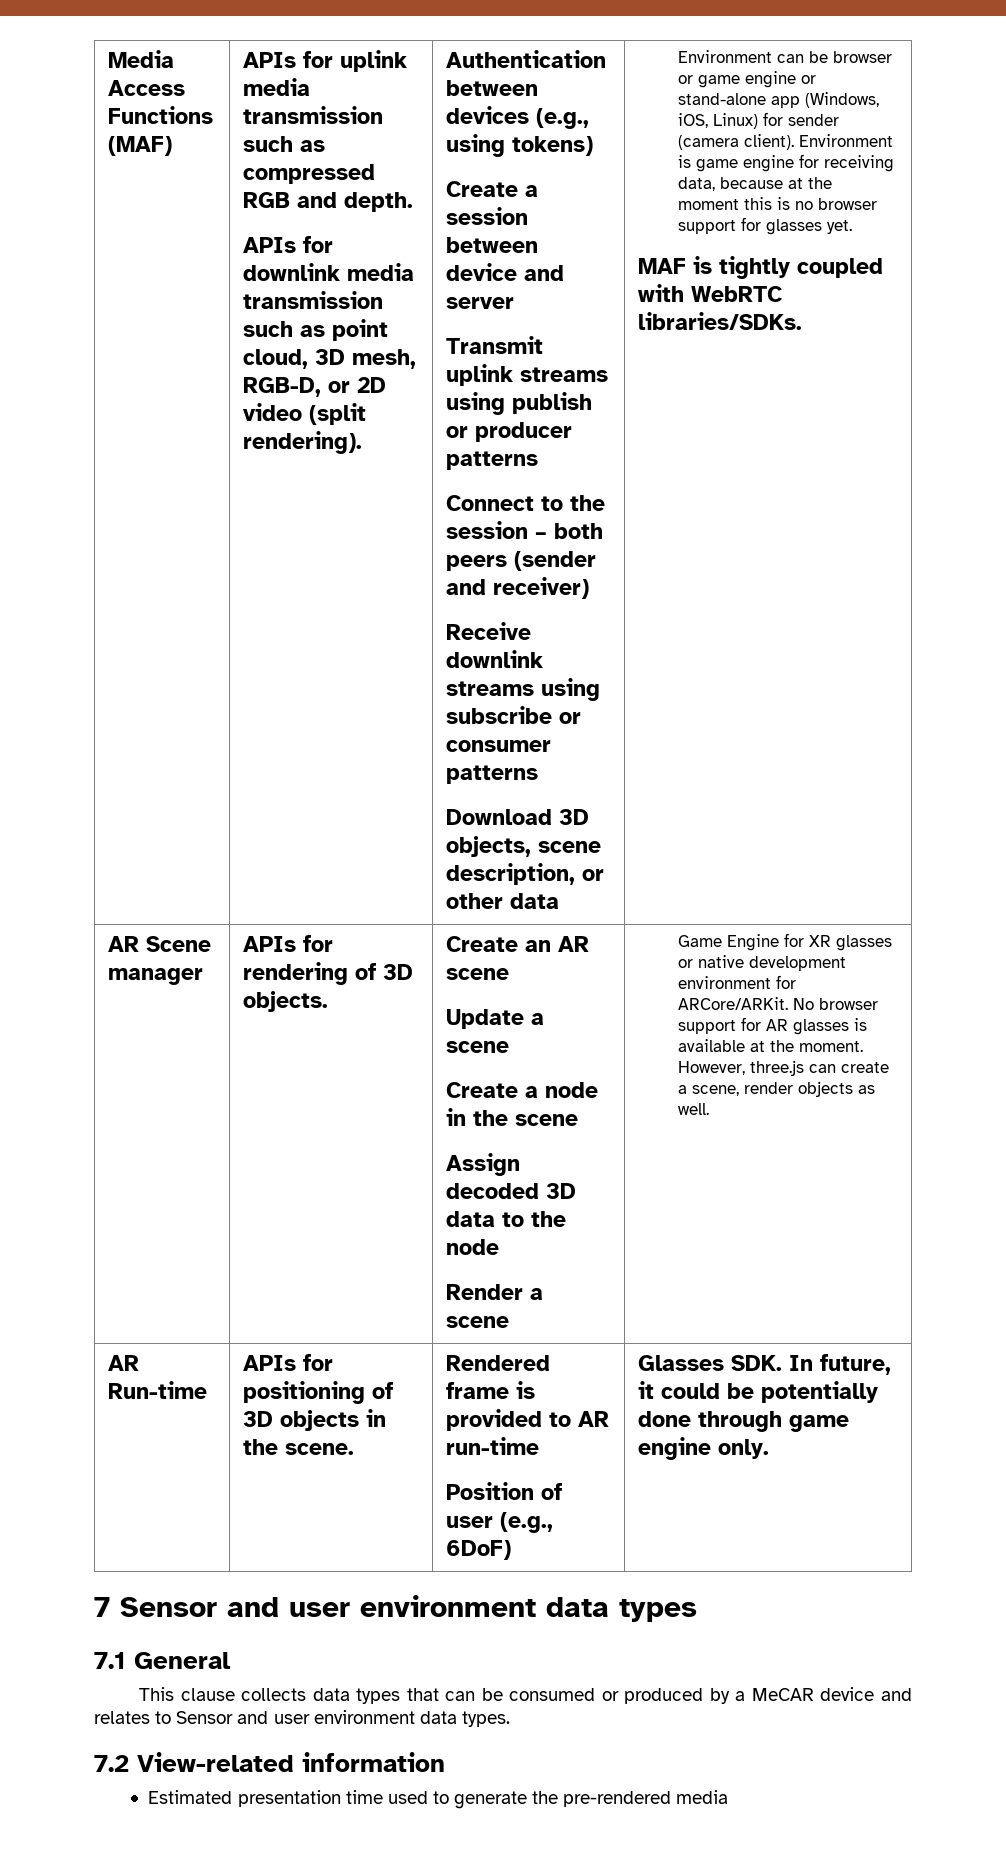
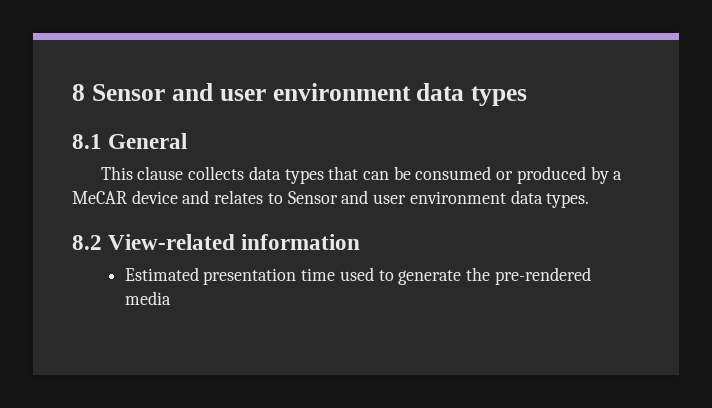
- Media Access Functions (MAF) | APIs for uplink media transmission such as compressed RGB and depth.
- APIs for downlink media transmission such as point cloud, 3D mesh, RGB-D, or 2D video (split rendering). | Authentication between devices (e.g., using tokens)
- Create a session between device and server
- Transmit uplink streams using publish or producer patterns
- Connect to the session – both peers (sender and receiver)
- Receive downlink streams using subscribe or consumer patterns
- Download 3D objects, scene description, or other data | Environment can be browser or game engine or stand-alone app (Windows, iOS, Linux) for sender (camera client). Environment is game engine for receiving data, because at the moment this is no browser support for glasses yet.
- MAF is tightly coupled with WebRTC libraries/SDKs.
- AR Scene manager | APIs for rendering of 3D objects. | Create an AR scene
- Update a scene
- Create a node in the scene
- Assign decoded 3D data to the node
- Render a scene | Game Engine for XR glasses or native development environment for ARCore/ARKit. No browser support for AR glasses is available at the moment. However, three.js can create a scene, render objects as well.
- AR Run-time | APIs for positioning of 3D objects in the scene. | Rendered frame is provided to AR run-time
- Position of user (e.g., 6DoF) | Glasses SDK. In future, it could be potentially done through game engine only.
- 7 Sensor and user environment data types
+ 8 Sensor and user environment data types
- 7.1 General
+ 8.1 General
- 7.2 View-related information
+ 8.2 View-related information

